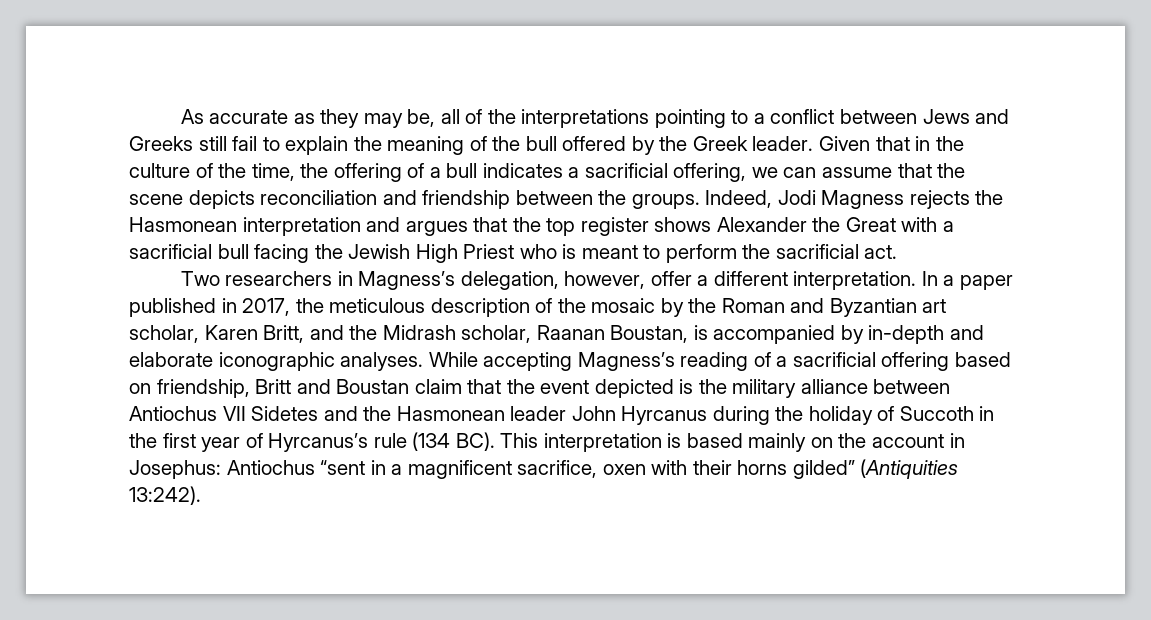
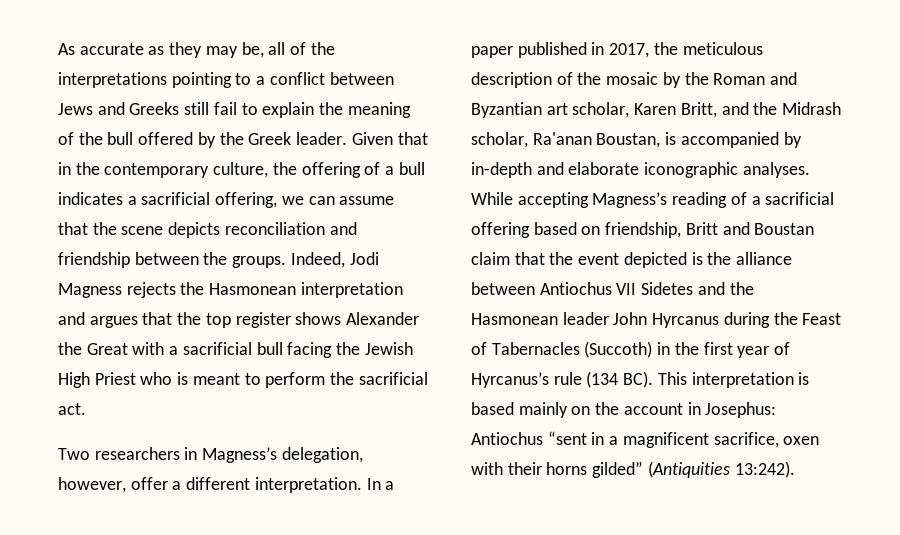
- Given that in the culture of the time, the offering of a bull indicates a sacrificial offering, we can assume that the scene depicts reconciliation and friendship between the groups.
+ Given that in the contemporary culture, the offering of a bull indicates a sacrificial offering, we can assume that the scene depicts reconciliation and friendship between the groups.
- In a paper published in 2017, the meticulous description of the mosaic by the Roman and Byzantian art scholar, Karen Britt, and the Midrash scholar, Raanan Boustan, is accompanied by in-depth and elaborate iconographic analyses.
+ In a paper published in 2017, the meticulous description of the mosaic by the Roman and Byzantian art scholar, Karen Britt, and the Midrash scholar, Ra'anan Boustan, is accompanied by in-depth and elaborate iconographic analyses.
- While accepting Magness’s reading of a sacrificial offering based on friendship, Britt and Boustan claim that the event depicted is the military alliance between Antiochus VII Sidetes and the Hasmonean leader John Hyrcanus during the holiday of Succoth in the first year of Hyrcanus’s rule (134 BC). This interpretation is based mainly on the account in Josephus:
+ While accepting Magness’s reading of a sacrificial offering based on friendship, Britt and Boustan claim that the event depicted is the alliance between Antiochus VII Sidetes and the Hasmonean leader John Hyrcanus during the Feast of Tabernacles (Succoth) in the first year of Hyrcanus’s rule (134 BC). This interpretation is based mainly on the account in Josephus:

